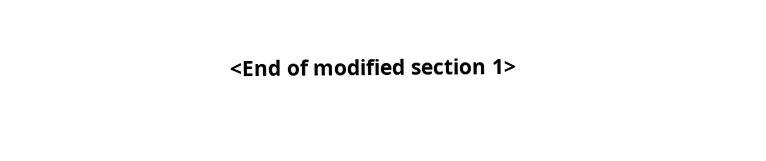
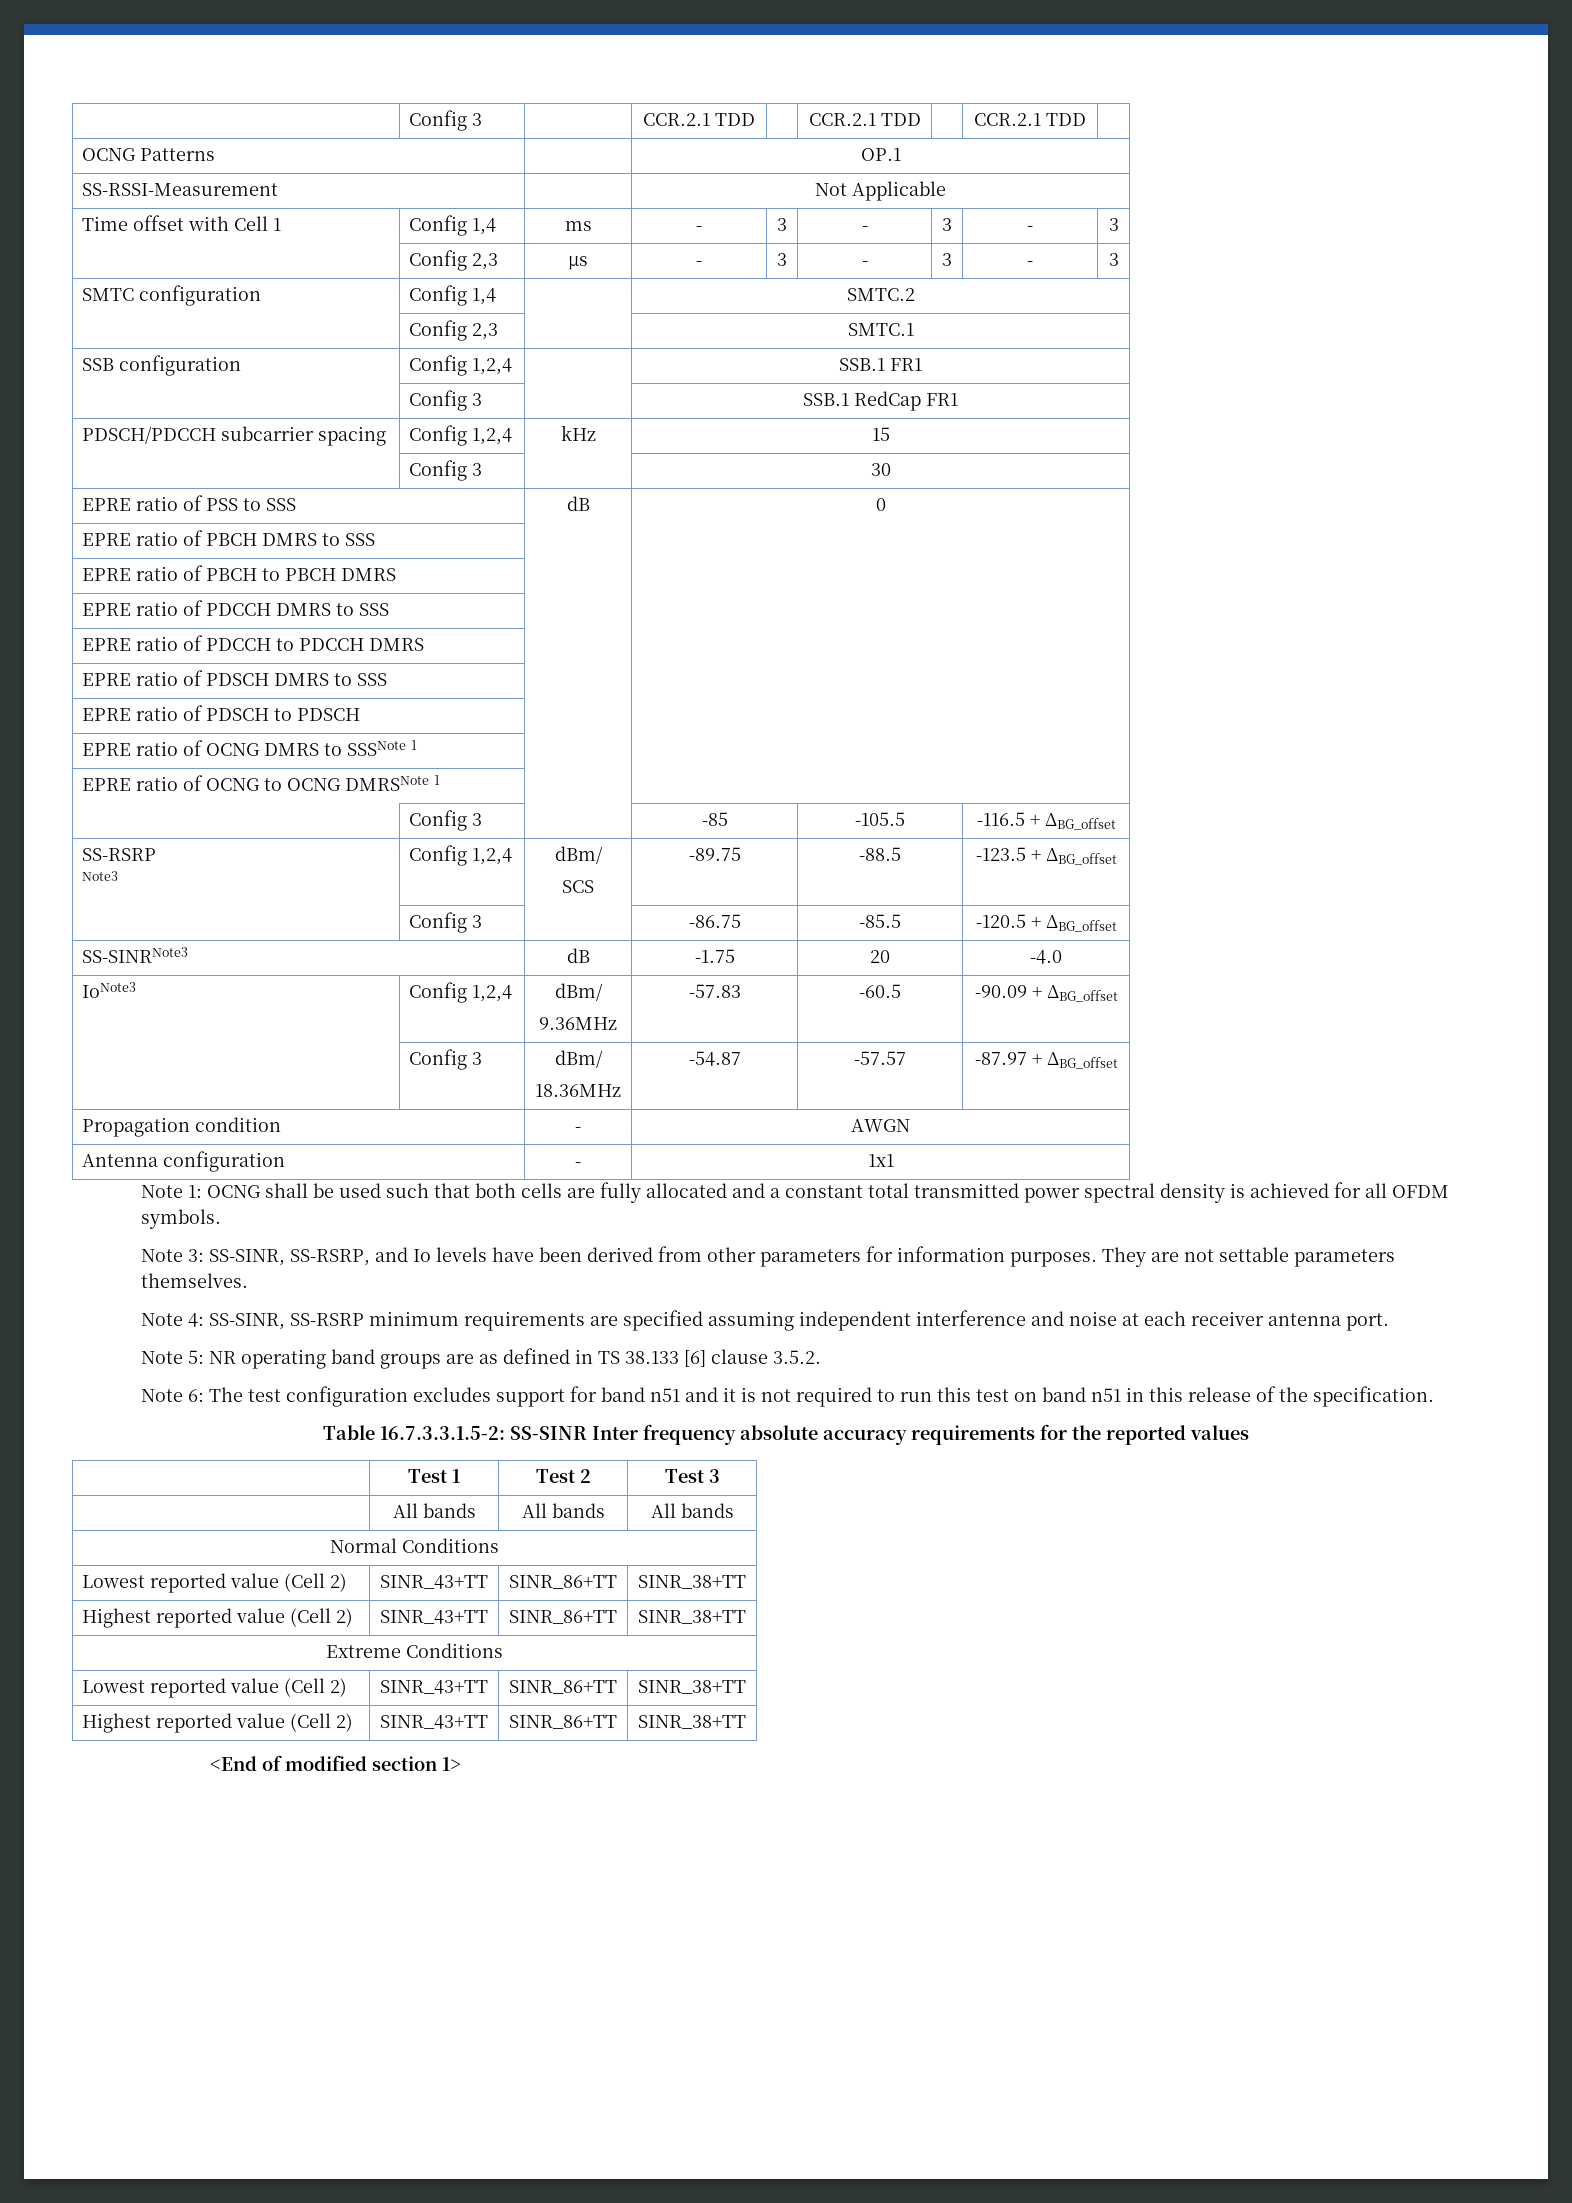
+ | Config 3 | | CCR.2.1 TDD | | CCR.2.1 TDD | | CCR.2.1 TDD |
+ OCNG Patterns | | OP.1
+ SS-RSSI-Measurement | | Not Applicable
+ Time offset with Cell 1 | Config 1,4 | ms | - | 3 | - | 3 | - | 3
+ | Config 2,3 | μs | - | 3 | - | 3 | - | 3
+ SMTC configuration | Config 1,4 | | SMTC.2
+ | Config 2,3 | | SMTC.1
+ SSB configuration | Config 1,2,4 | | SSB.1 FR1
+ | Config 3 | | SSB.1 RedCap FR1
+ PDSCH/PDCCH subcarrier spacing | Config 1,2,4 | kHz | 15
+ | Config 3 | | 30
+ EPRE ratio of PSS to SSS | dB | 0
+ EPRE ratio of PBCH DMRS to SSS | |
+ EPRE ratio of PBCH to PBCH DMRS | |
+ EPRE ratio of PDCCH DMRS to SSS | |
+ EPRE ratio of PDCCH to PDCCH DMRS | |
+ EPRE ratio of PDSCH DMRS to SSS | |
+ EPRE ratio of PDSCH to PDSCH | |
+ EPRE ratio of OCNG DMRS to SSSNote 1 | |
+ EPRE ratio of OCNG to OCNG DMRSNote 1 | |
+ | Config 3 | | -85 | -105.5 | -116.5 + ΔBG_offset
+ SS-RSRP
+ Note3 | Config 1,2,4 | dBm/
+ SCS | -89.75 | -88.5 | -123.5 + ΔBG_offset
+ | Config 3 | | -86.75 | -85.5 | -120.5 + ΔBG_offset
+ SS-SINRNote3 | dB | -1.75 | 20 | -4.0
+ IoNote3 | Config 1,2,4 | dBm/
+ 9.36MHz | -57.83 | -60.5 | -90.09 + ΔBG_offset
+ | Config 3 | dBm/
+ 18.36MHz | -54.87 | -57.57 | -87.97 + ΔBG_offset
+ Propagation condition | - | AWGN
+ Antenna configuration | - | 1x1
+ Note 1: OCNG shall be used such that both cells are fully allocated and a constant total transmitted power spectral density is achieved for all OFDM symbols.
+ Note 3: SS-SINR, SS-RSRP, and Io levels have been derived from other parameters for information purposes. They are not settable parameters themselves.
+ Note 4: SS-SINR, SS-RSRP minimum requirements are specified assuming independent interference and noise at each receiver antenna port.
+ Note 5: NR operating band groups are as defined in TS 38.133 [6] clause 3.5.2.
+ Note 6: The test configuration excludes support for band n51 and it is not required to run this test on band n51 in this release of the specification.
+ Table 16.7.3.3.1.5-2: SS-SINR Inter frequency absolute accuracy requirements for the reported values
+ | Test 1 | Test 2 | Test 3
+ | All bands | All bands | All bands
+ Normal Conditions
+ Lowest reported value (Cell 2) | SINR_43+TT | SINR_86+TT | SINR_38+TT
+ Highest reported value (Cell 2) | SINR_43+TT | SINR_86+TT | SINR_38+TT
+ Extreme Conditions
+ Lowest reported value (Cell 2) | SINR_43+TT | SINR_86+TT | SINR_38+TT
+ Highest reported value (Cell 2) | SINR_43+TT | SINR_86+TT | SINR_38+TT

